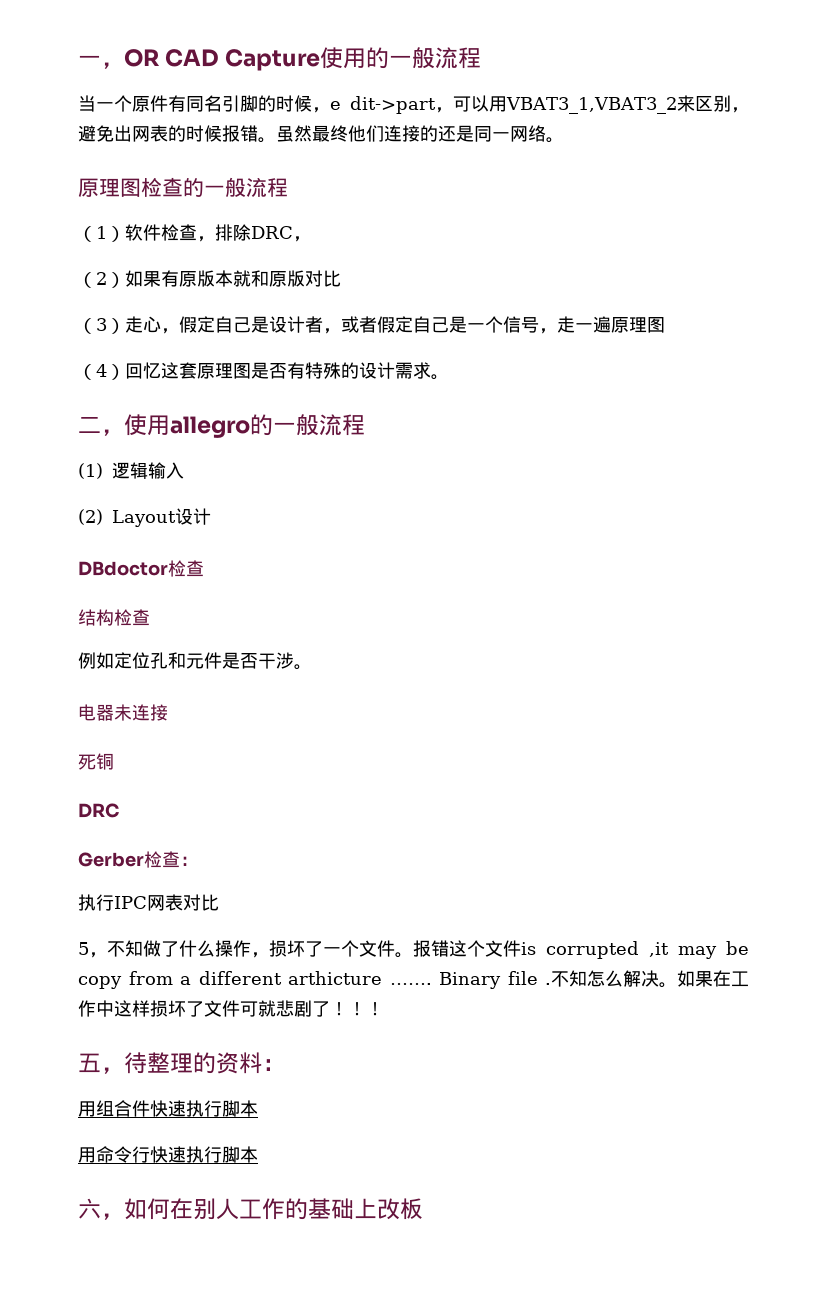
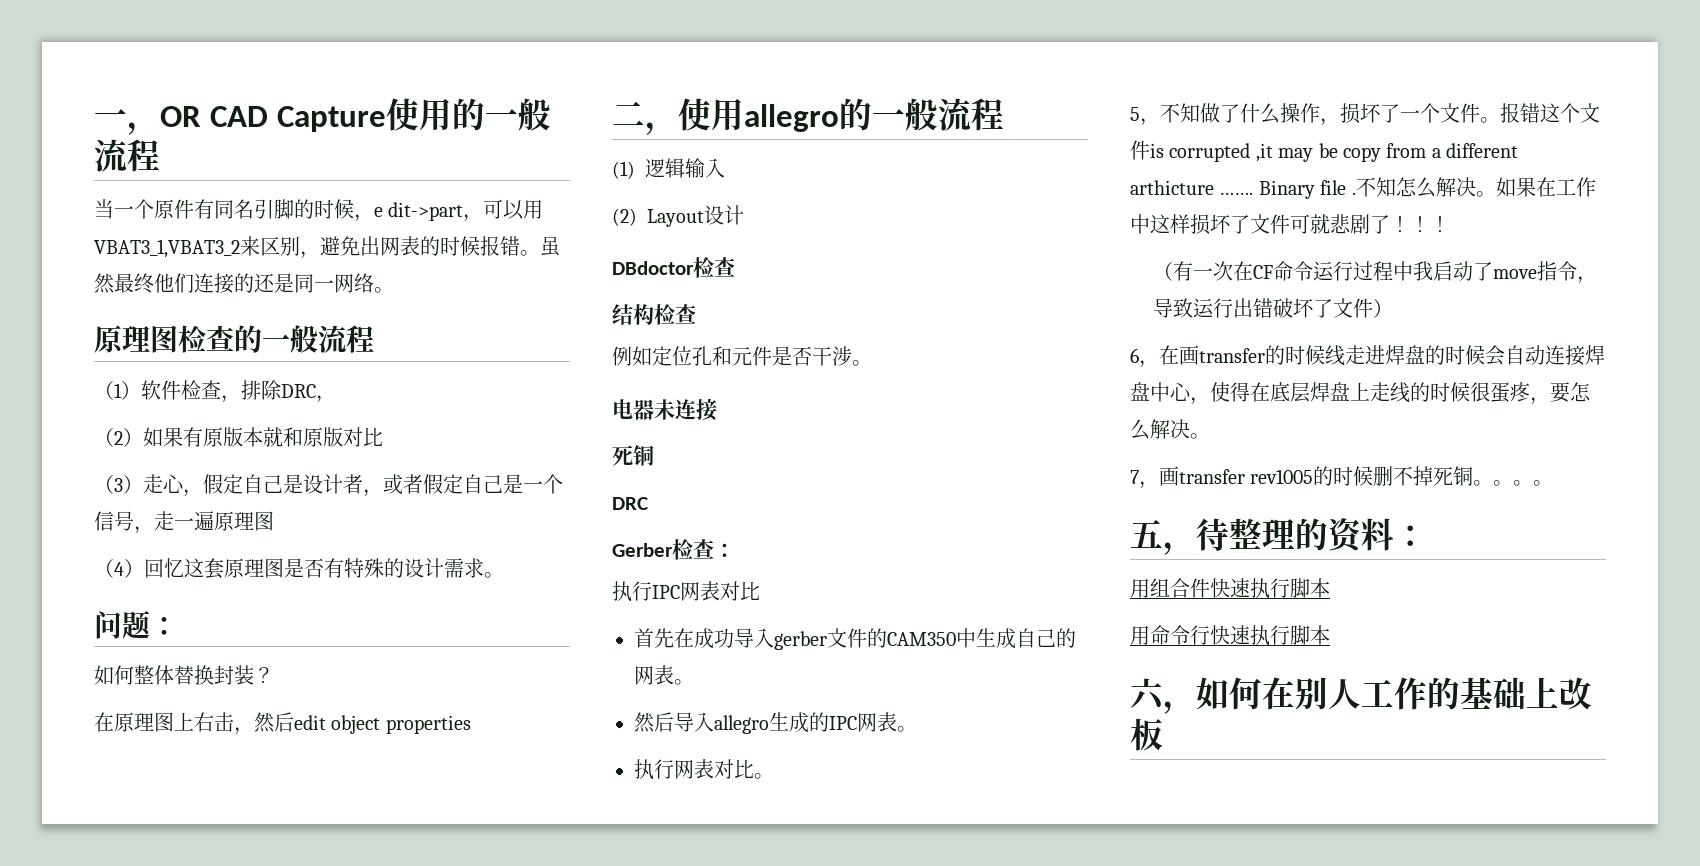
+ 问题：
+ 如何整体替换封装？
+ 在原理图上右击，然后edit object properties
+ 首先在成功导入gerber文件的CAM350中生成自己的网表。
+ 然后导入allegro生成的IPC网表。
+ 执行网表对比。
+ （有一次在CF命令运行过程中我启动了move指令，导致运行出错破坏了文件）
+ 6，在画transfer的时候线走进焊盘的时候会自动连接焊盘中心，使得在底层焊盘上走线的时候很蛋疼，要怎么解决。
+ 7，画transfer rev1005的时候删不掉死铜。。。。

